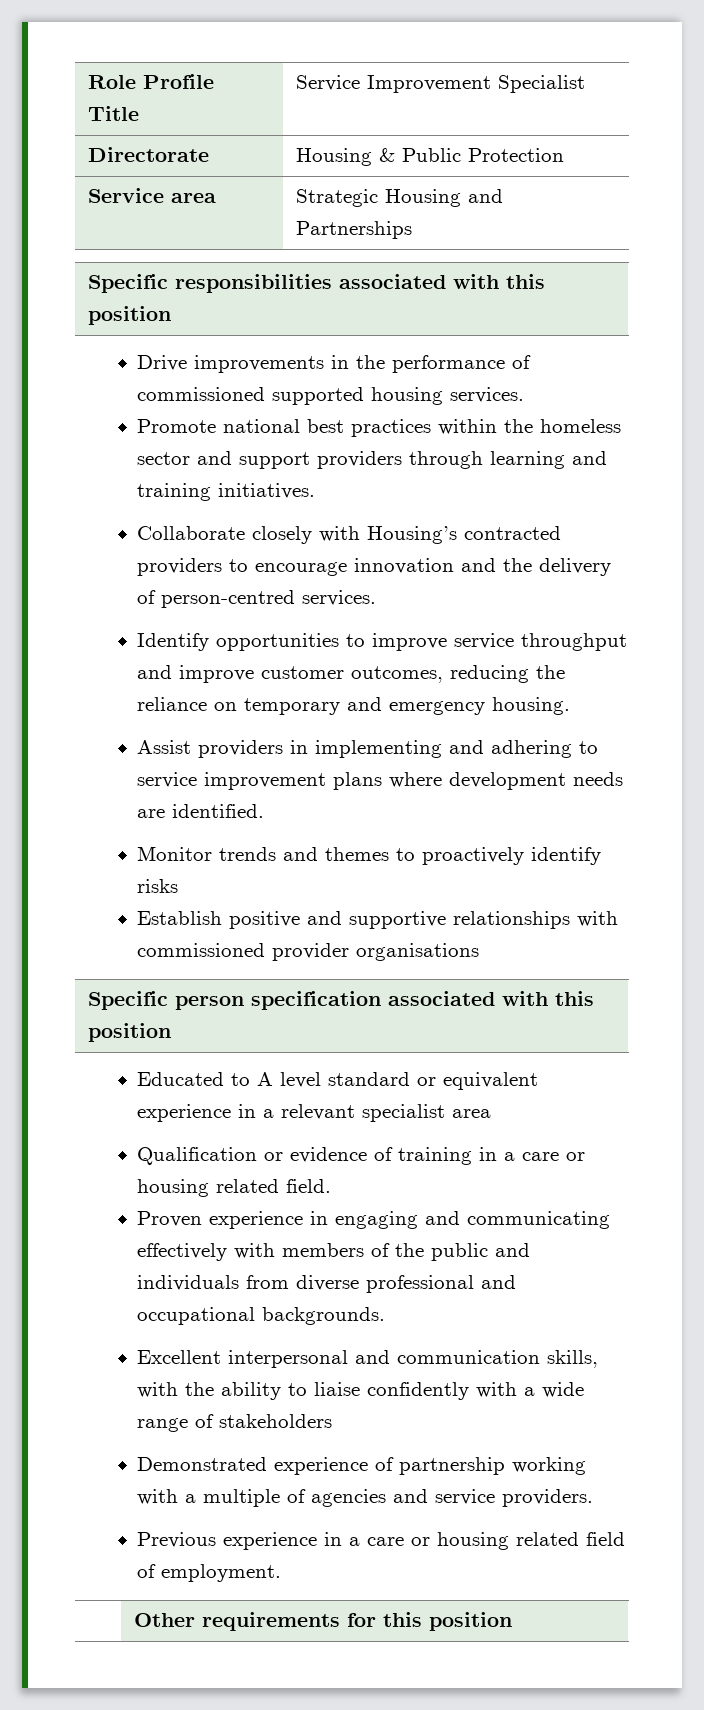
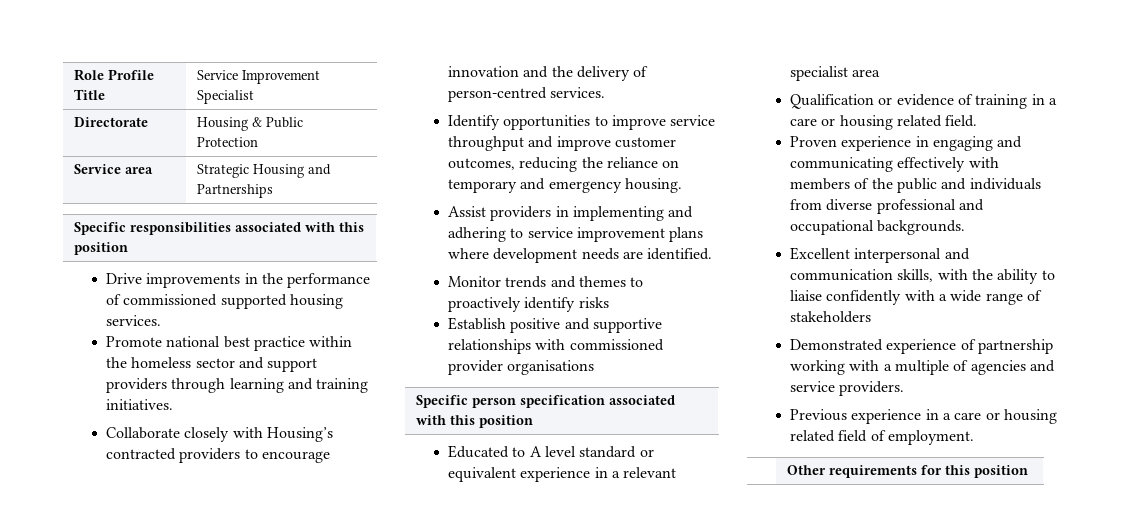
- Promote national best practices within the homeless sector and support providers through learning and training initiatives.
+ Promote national best practice within the homeless sector and support providers through learning and training initiatives.

